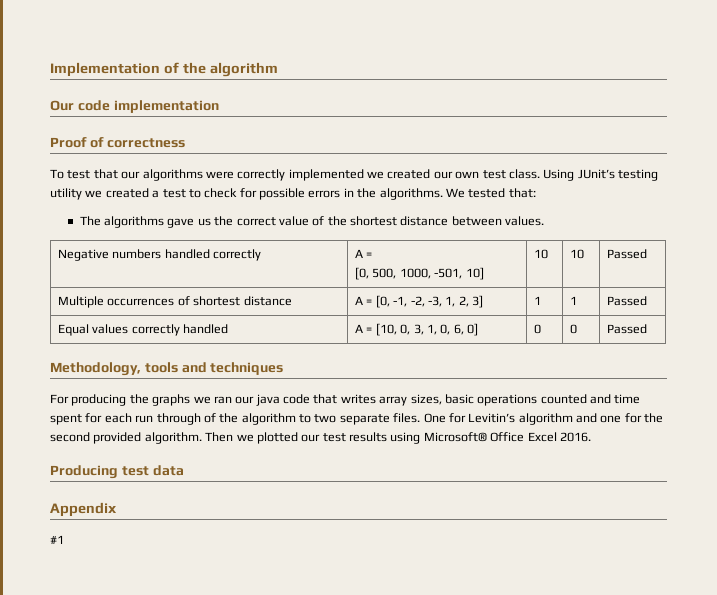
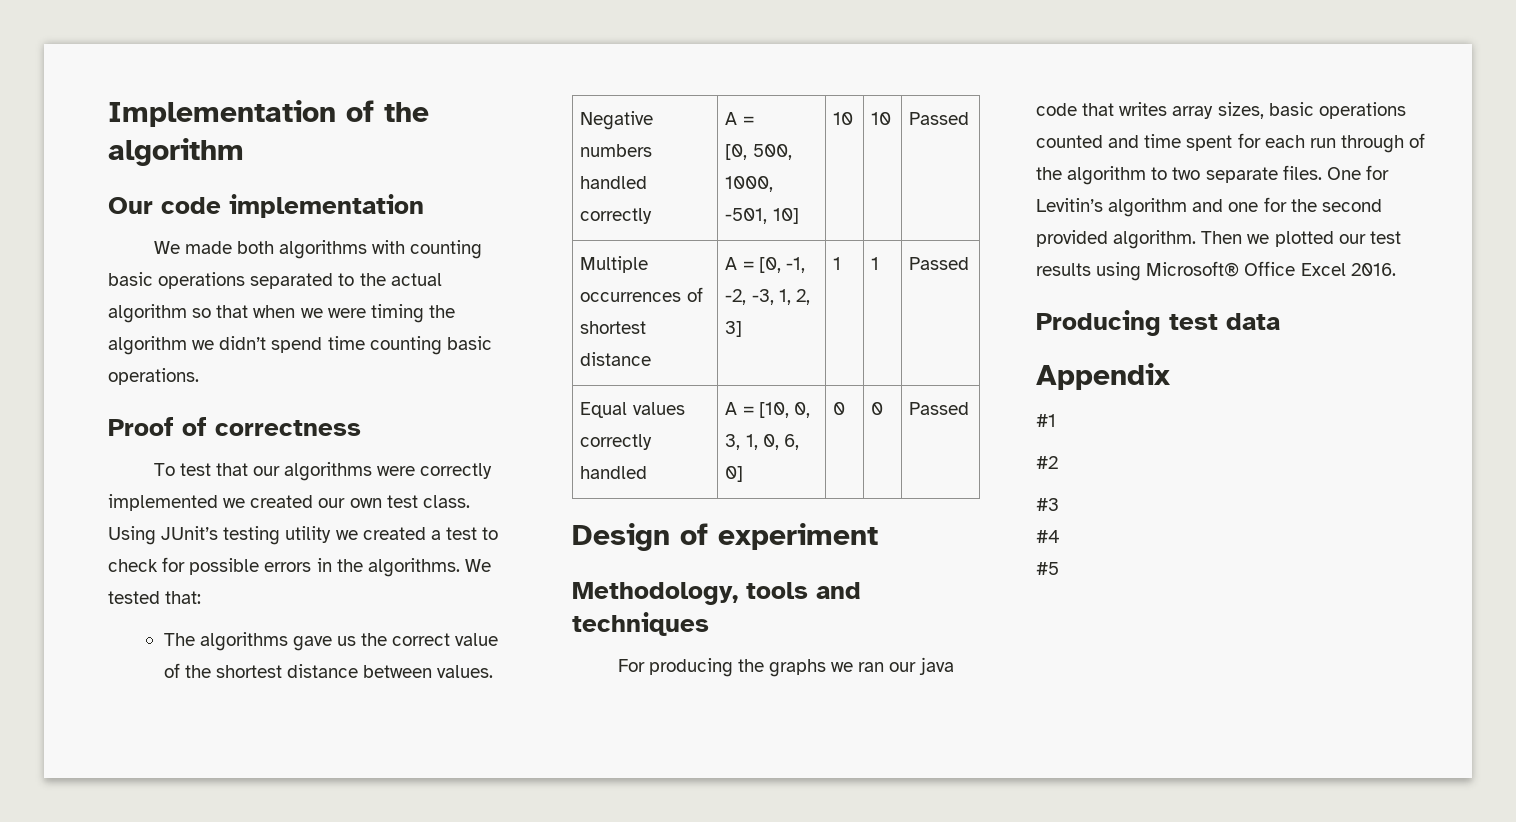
+ We made both algorithms with counting basic operations separated to the actual algorithm so that when we were timing the algorithm we didn’t spend time counting basic operations.
+ Design of experiment
+ #2
+ #3
+ #4
+ #5

